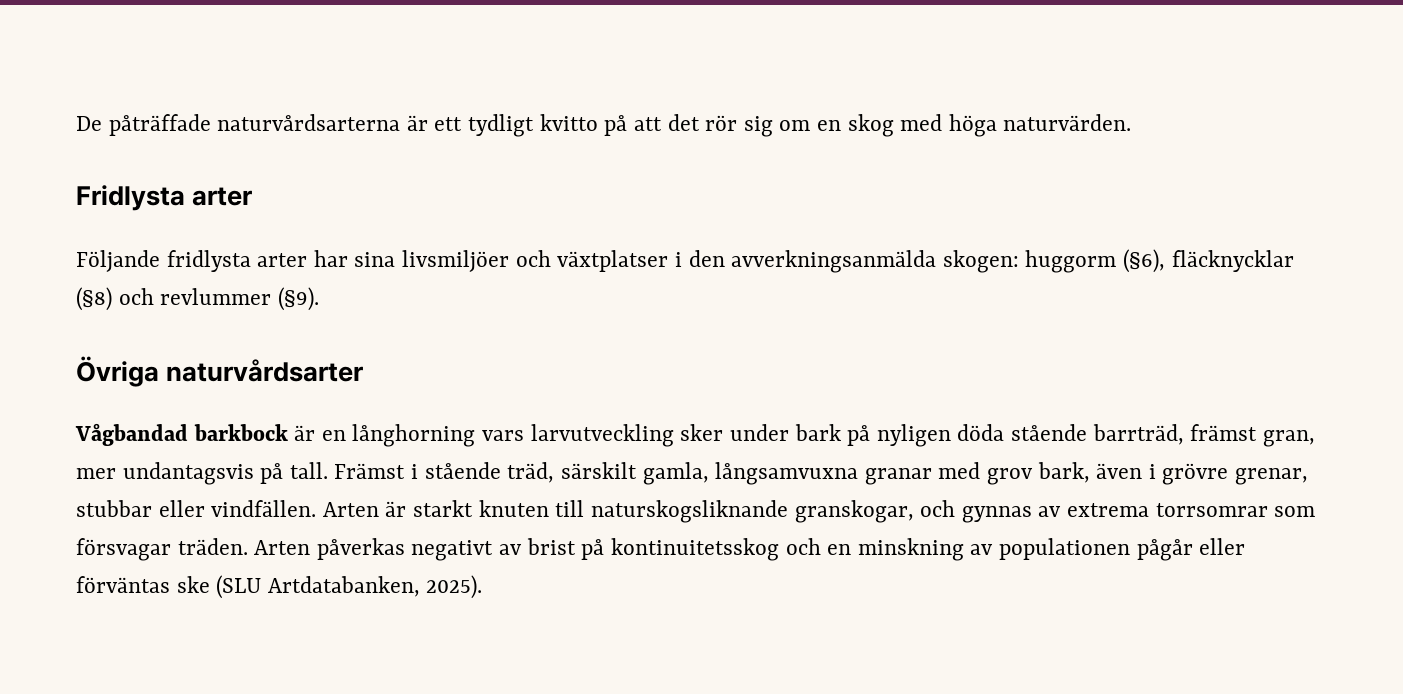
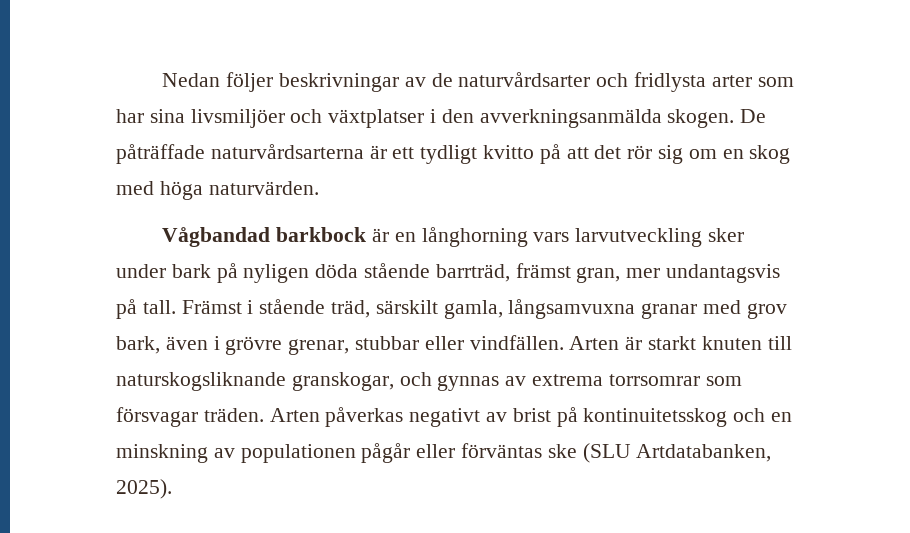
+ Nedan följer beskrivningar av de naturvårdsarter och fridlysta arter som har sina livsmiljöer och växtplatser i den avverkningsanmälda skogen.
- Fridlysta arter
- Följande fridlysta arter har sina livsmiljöer och växtplatser i den avverkningsanmälda skogen: huggorm (§6), fläcknycklar (§8) och revlummer (§9).
- Övriga naturvårdsarter

